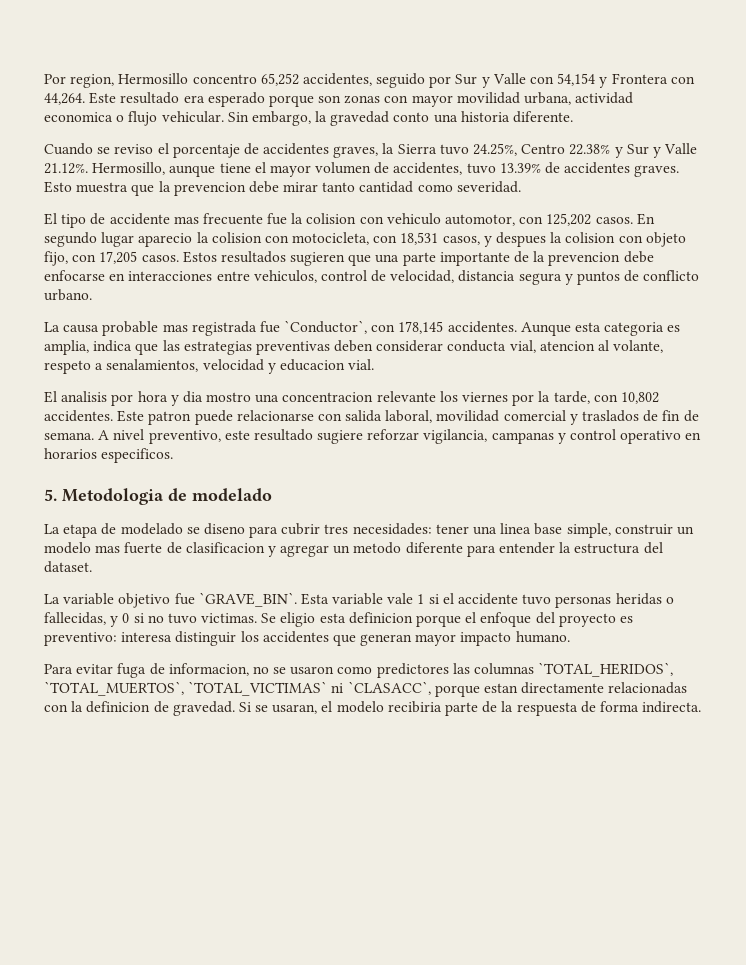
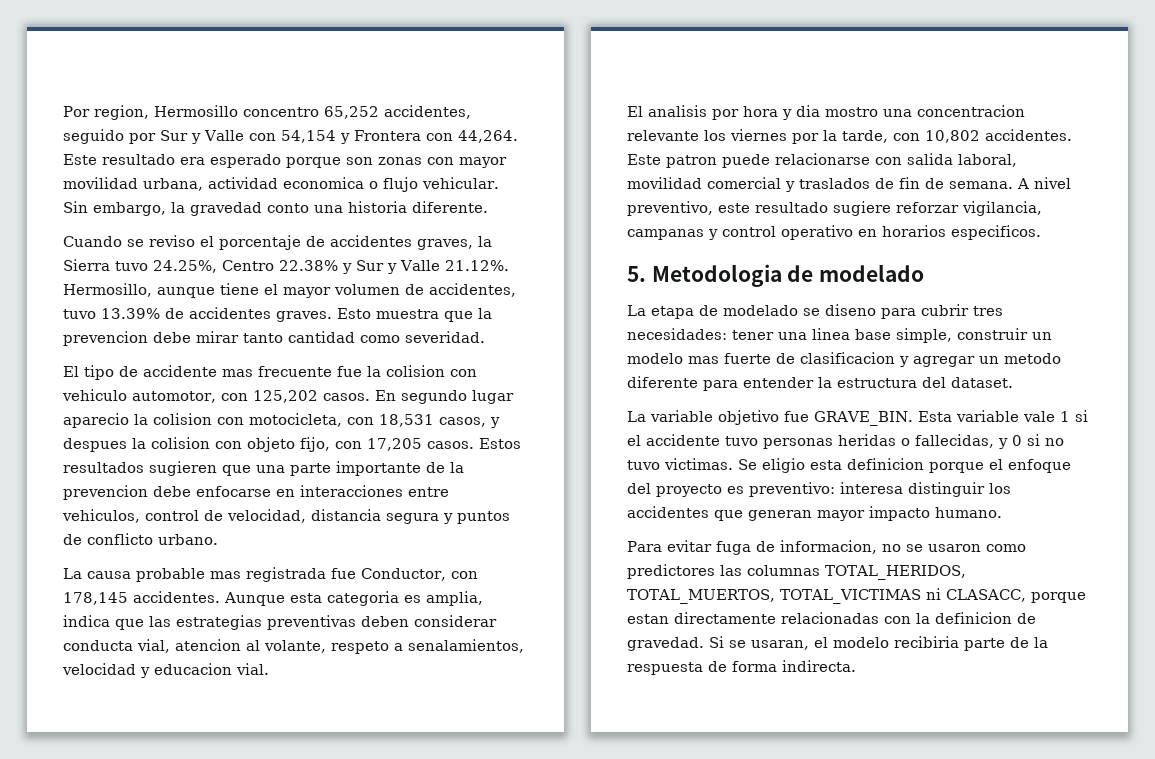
- La causa probable mas registrada fue `Conductor`, con 178,145 accidentes.
+ La causa probable mas registrada fue Conductor, con 178,145 accidentes.
- La variable objetivo fue `GRAVE_BIN`.
+ La variable objetivo fue GRAVE_BIN.
- Para evitar fuga de informacion, no se usaron como predictores las columnas `TOTAL_HERIDOS`, `TOTAL_MUERTOS`, `TOTAL_VICTIMAS` ni `CLASACC`, porque estan directamente relacionadas con la definicion de gravedad.
+ Para evitar fuga de informacion, no se usaron como predictores las columnas TOTAL_HERIDOS, TOTAL_MUERTOS, TOTAL_VICTIMAS ni CLASACC, porque estan directamente relacionadas con la definicion de gravedad.

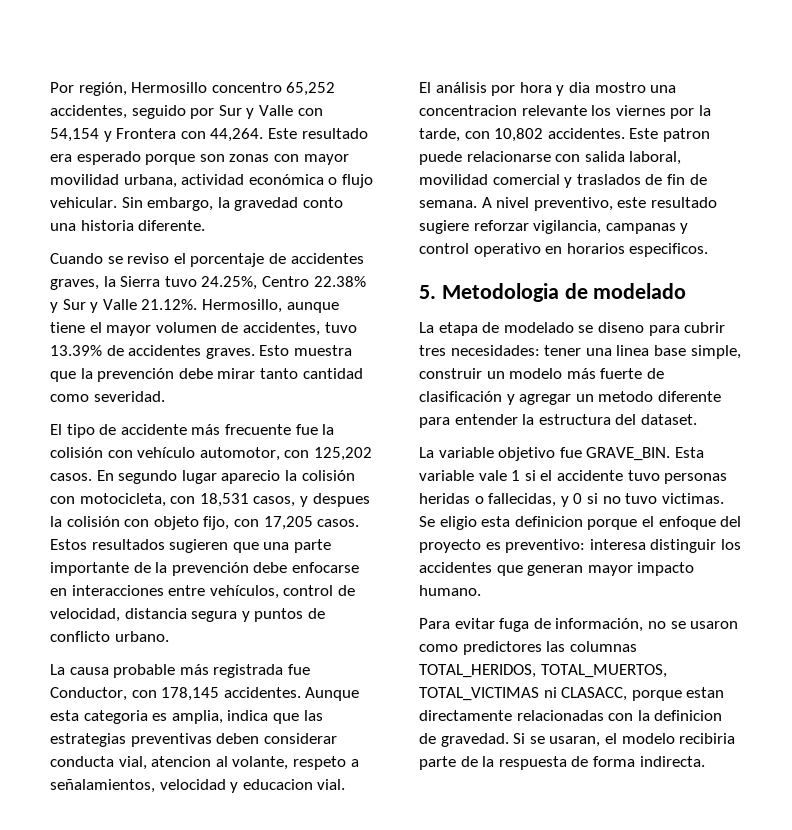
- Por region, Hermosillo concentro 65,252 accidentes, seguido por Sur y Valle con 54,154 y Frontera con 44,264.
+ Por región, Hermosillo concentro 65,252 accidentes, seguido por Sur y Valle con 54,154 y Frontera con 44,264.
- Este resultado era esperado porque son zonas con mayor movilidad urbana, actividad economica o flujo vehicular.
+ Este resultado era esperado porque son zonas con mayor movilidad urbana, actividad económica o flujo vehicular.
- Esto muestra que la prevencion debe mirar tanto cantidad como severidad.
+ Esto muestra que la prevención debe mirar tanto cantidad como severidad.
- El tipo de accidente mas frecuente fue la colision con vehiculo automotor, con 125,202 casos.
+ El tipo de accidente más frecuente fue la colisión con vehículo automotor, con 125,202 casos.
- En segundo lugar aparecio la colision con motocicleta, con 18,531 casos, y despues la colision con objeto fijo, con 17,205 casos.
+ En segundo lugar aparecio la colisión con motocicleta, con 18,531 casos, y despues la colisión con objeto fijo, con 17,205 casos.
- Estos resultados sugieren que una parte importante de la prevencion debe enfocarse en interacciones entre vehiculos, control de velocidad, distancia segura y puntos de conflicto urbano.
+ Estos resultados sugieren que una parte importante de la prevención debe enfocarse en interacciones entre vehículos, control de velocidad, distancia segura y puntos de conflicto urbano.
- La causa probable mas registrada fue Conductor, con 178,145 accidentes.
+ La causa probable más registrada fue Conductor, con 178,145 accidentes.
- Aunque esta categoria es amplia, indica que las estrategias preventivas deben considerar conducta vial, atencion al volante, respeto a senalamientos, velocidad y educacion vial.
+ Aunque esta categoria es amplia, indica que las estrategias preventivas deben considerar conducta vial, atencion al volante, respeto a señalamientos, velocidad y educacion vial.
- El analisis por hora y dia mostro una concentracion relevante los viernes por la tarde, con 10,802 accidentes.
+ El análisis por hora y dia mostro una concentracion relevante los viernes por la tarde, con 10,802 accidentes.
- La etapa de modelado se diseno para cubrir tres necesidades: tener una linea base simple, construir un modelo mas fuerte de clasificacion y agregar un metodo diferente para entender la estructura del dataset.
+ La etapa de modelado se diseno para cubrir tres necesidades: tener una linea base simple, construir un modelo más fuerte de clasificación y agregar un metodo diferente para entender la estructura del dataset.
- Para evitar fuga de informacion, no se usaron como predictores las columnas TOTAL_HERIDOS, TOTAL_MUERTOS, TOTAL_VICTIMAS ni CLASACC, porque estan directamente relacionadas con la definicion de gravedad.
+ Para evitar fuga de información, no se usaron como predictores las columnas TOTAL_HERIDOS, TOTAL_MUERTOS, TOTAL_VICTIMAS ni CLASACC, porque estan directamente relacionadas con la definicion de gravedad.

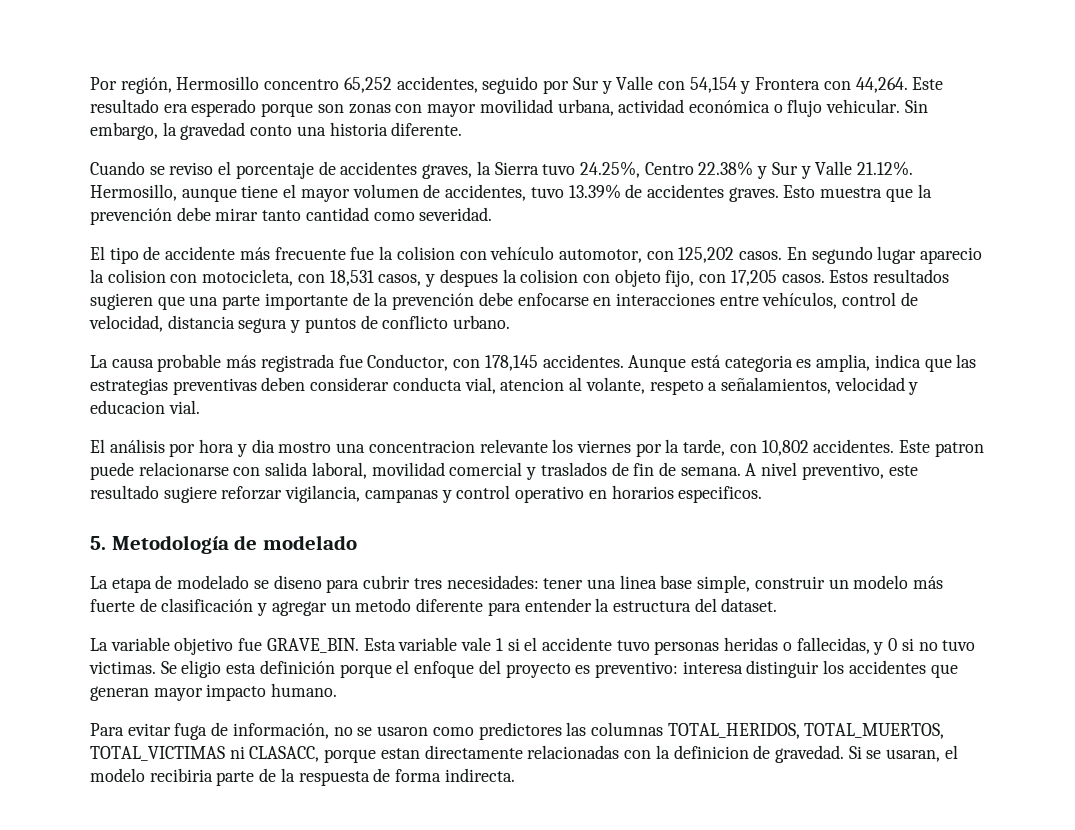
- El tipo de accidente más frecuente fue la colisión con vehículo automotor, con 125,202 casos.
+ El tipo de accidente más frecuente fue la colision con vehículo automotor, con 125,202 casos.
- En segundo lugar aparecio la colisión con motocicleta, con 18,531 casos, y despues la colisión con objeto fijo, con 17,205 casos.
+ En segundo lugar aparecio la colision con motocicleta, con 18,531 casos, y despues la colision con objeto fijo, con 17,205 casos.
- Aunque esta categoria es amplia, indica que las estrategias preventivas deben considerar conducta vial, atencion al volante, respeto a señalamientos, velocidad y educacion vial.
+ Aunque está categoria es amplia, indica que las estrategias preventivas deben considerar conducta vial, atencion al volante, respeto a señalamientos, velocidad y educacion vial.
- 5. Metodologia de modelado
+ 5. Metodología de modelado
- Se eligio esta definicion porque el enfoque del proyecto es preventivo: interesa distinguir los accidentes que generan mayor impacto humano.
+ Se eligio esta definición porque el enfoque del proyecto es preventivo: interesa distinguir los accidentes que generan mayor impacto humano.

